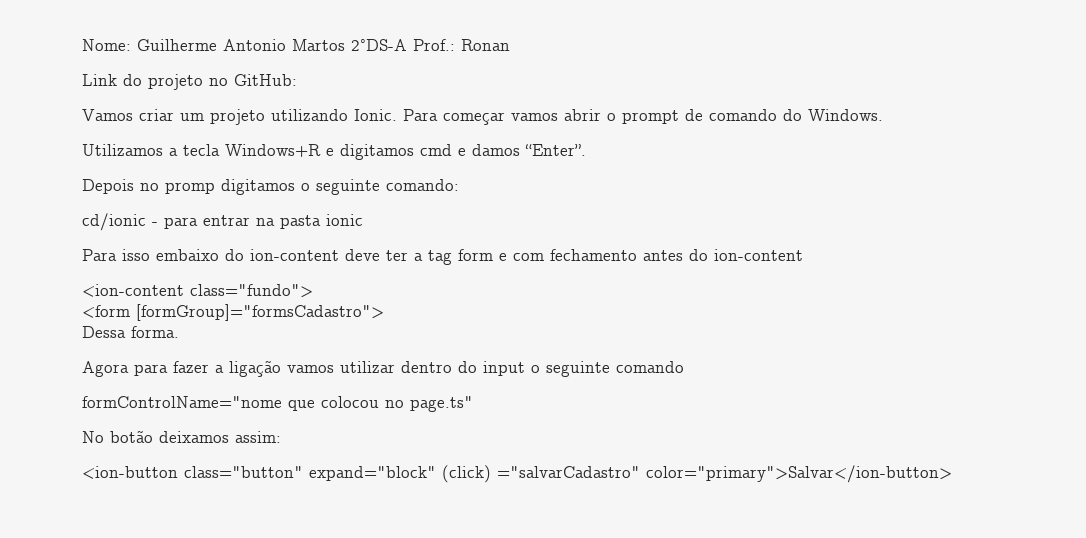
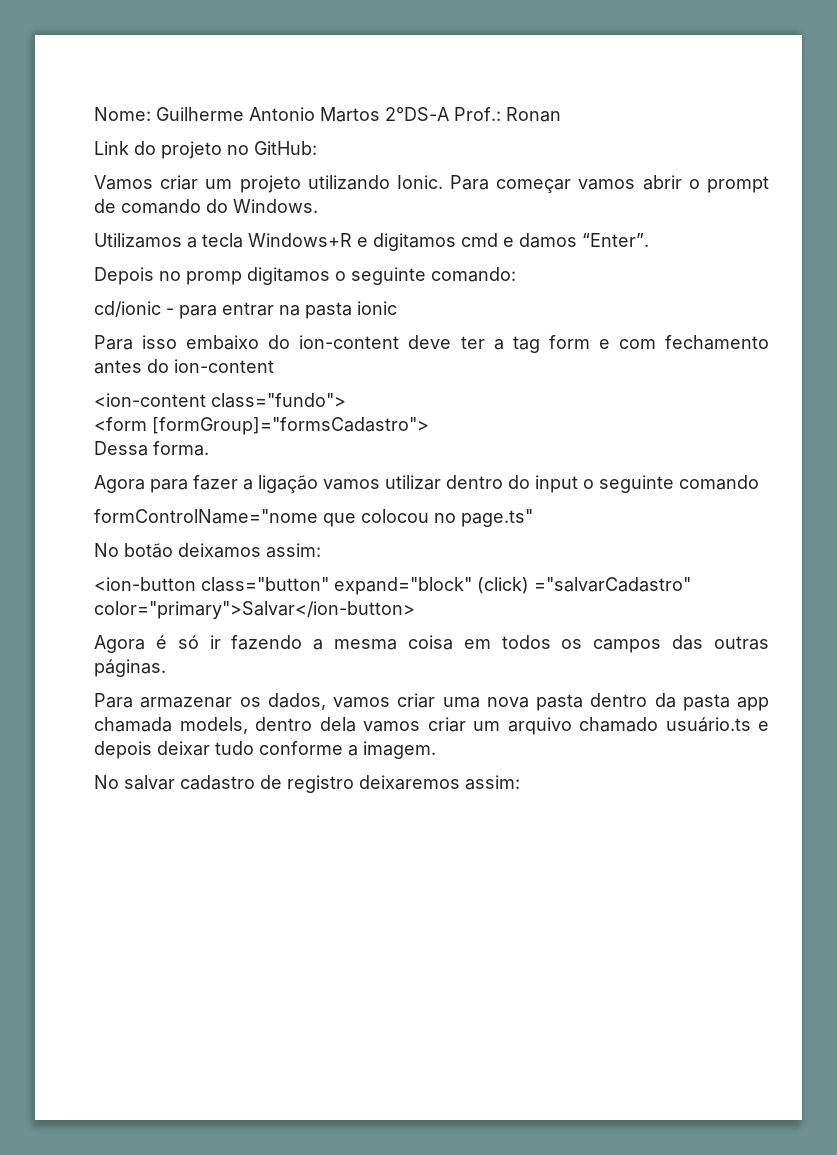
+ Agora é só ir fazendo a mesma coisa em todos os campos das outras páginas.
+ Para armazenar os dados, vamos criar uma nova pasta dentro da pasta app chamada models, dentro dela vamos criar um arquivo chamado usuário.ts e depois deixar tudo conforme a imagem.
+ No salvar cadastro de registro deixaremos assim:

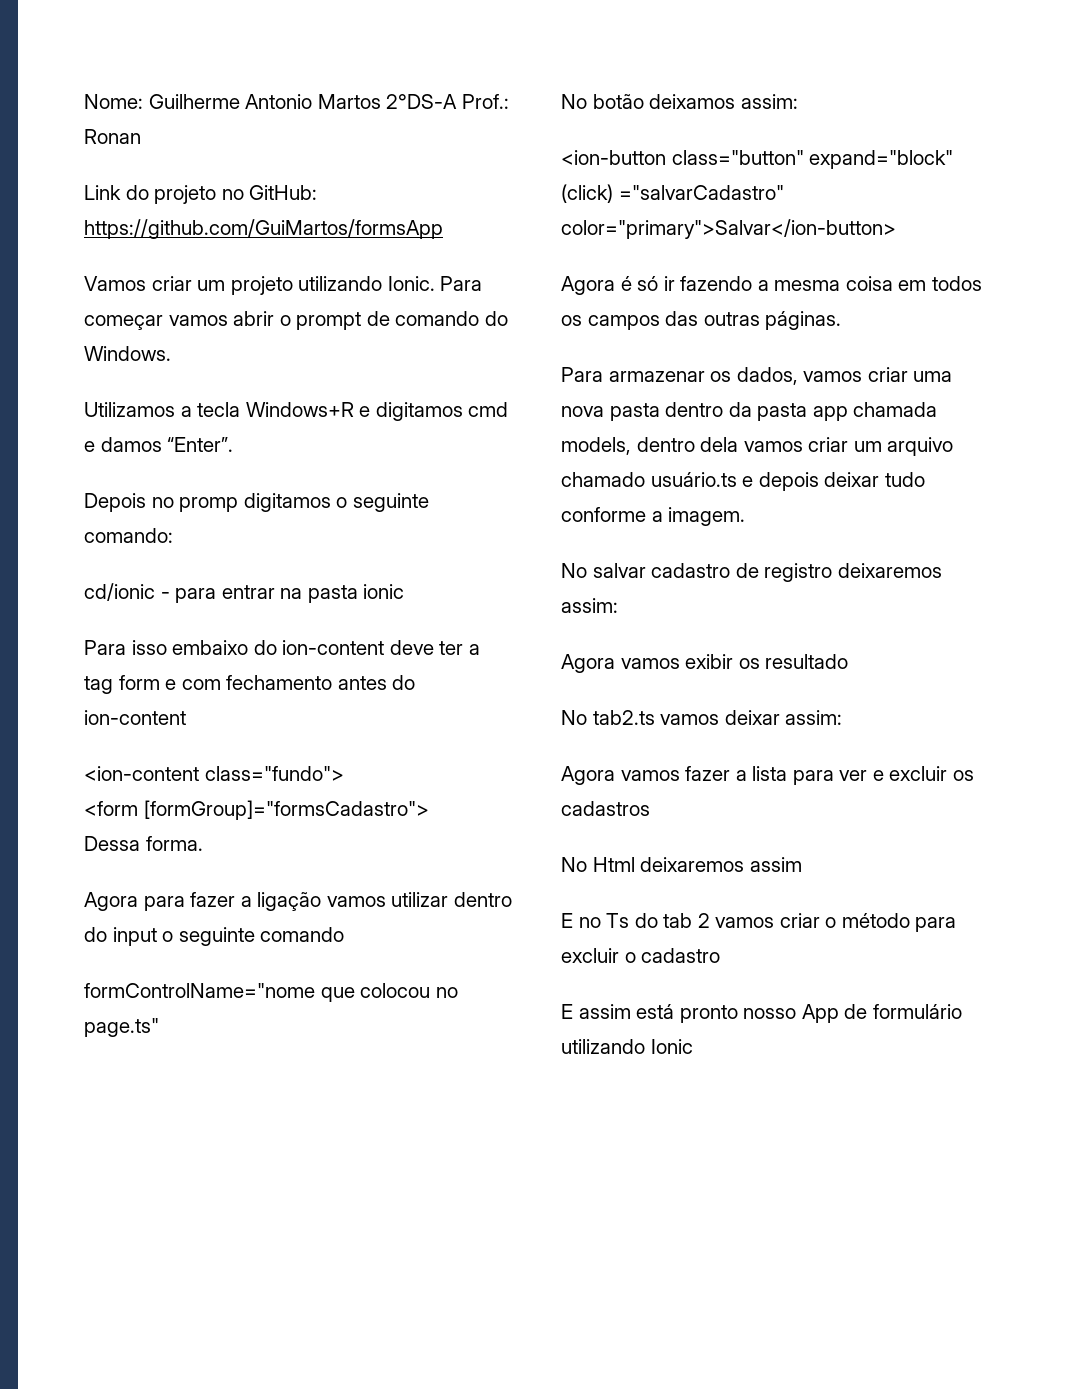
- Link do projeto no GitHub:
+ Link do projeto no GitHub: https://github.com/GuiMartos/formsApp
+ Agora vamos exibir os resultado
+ No tab2.ts vamos deixar assim:
+ Agora vamos fazer a lista para ver e excluir os cadastros
+ No Html deixaremos assim
+ E no Ts do tab 2 vamos criar o método para excluir o cadastro
+ E assim está pronto nosso App de formulário utilizando Ionic

